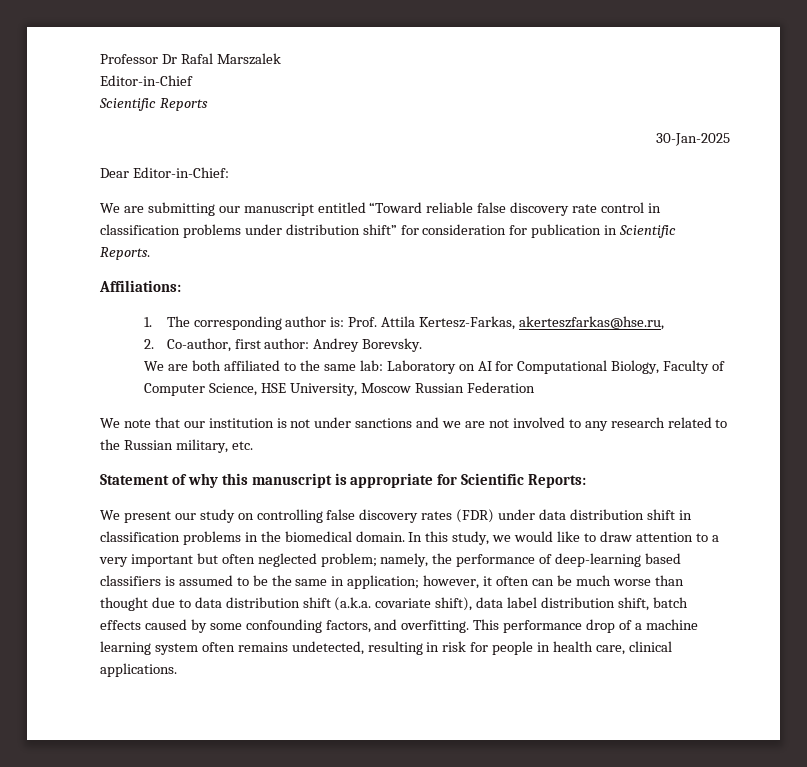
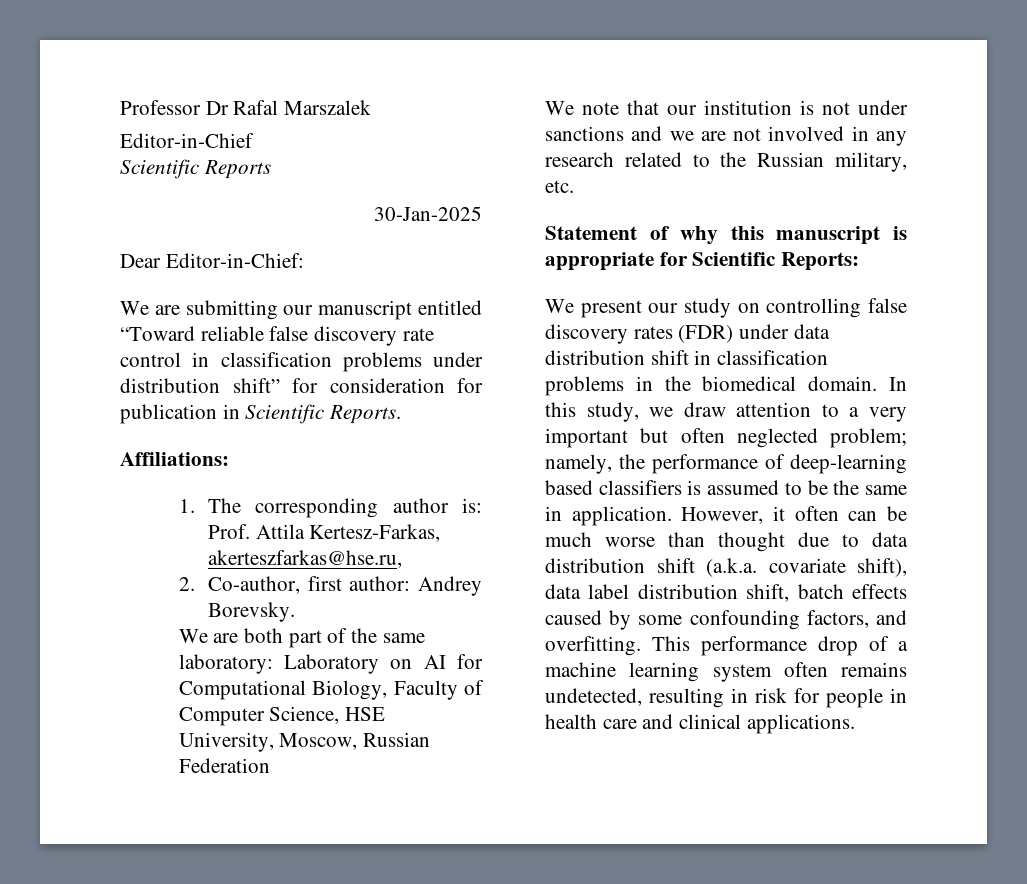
- We are both affiliated to the same lab: Laboratory on AI for Computational Biology, Faculty of Computer Science, HSE University, Moscow Russian Federation
+ We are both part of the same laboratory: Laboratory on AI for Computational Biology, Faculty of Computer Science, HSE University, Moscow, Russian Federation
- We note that our institution is not under sanctions and we are not involved to any research related to the Russian military, etc.
+ We note that our institution is not under sanctions and we are not involved in any research related to the Russian military, etc.
- In this study, we would like to draw attention to a very important but often neglected problem; namely, the performance of deep-learning based classifiers is assumed to be the same in application; however, it often can be much worse than thought due to data distribution shift (a.k.a. covariate shift), data label distribution shift, batch effects caused by some confounding factors, and overfitting.
+ In this study, we draw attention to a very important but often neglected problem; namely, the performance of deep-learning based classifiers is assumed to be the same in application. However, it often can be much worse than thought due to data distribution shift (a.k.a. covariate shift), data label distribution shift, batch effects caused by some confounding factors, and overfitting.
- This performance drop of a machine learning system often remains undetected, resulting in risk for people in health care, clinical applications.
+ This performance drop of a machine learning system often remains undetected, resulting in risk for people in health care and clinical applications.

